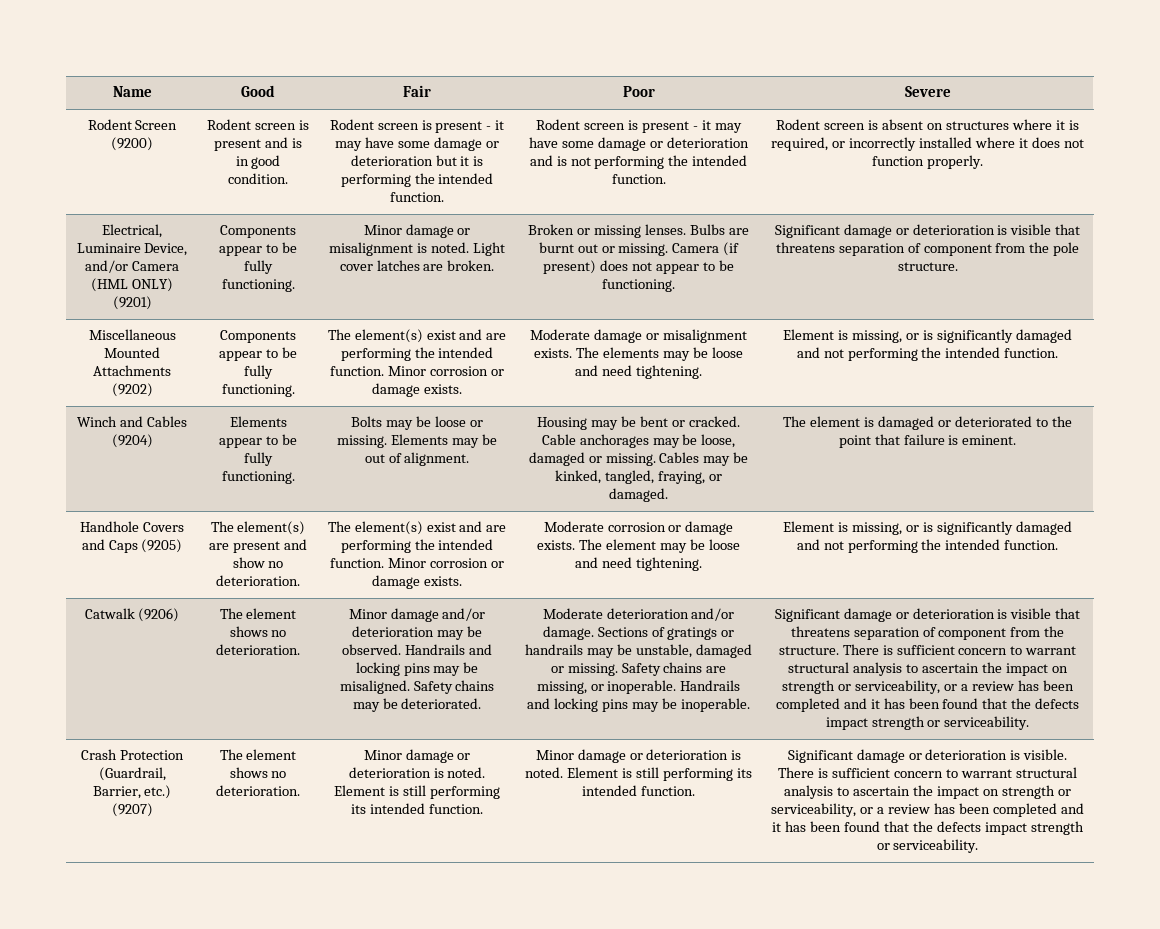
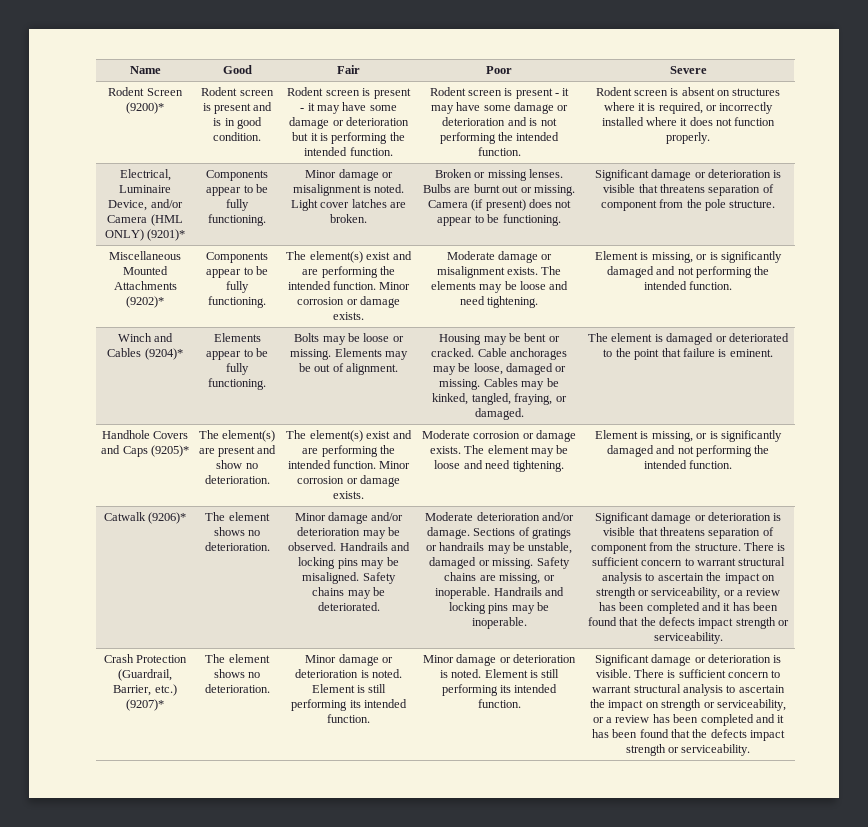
- Rodent Screen (9200)
+ Rodent Screen (9200)*
- Electrical, Luminaire Device, and/or Camera (HML ONLY) (9201)
+ Electrical, Luminaire Device, and/or Camera (HML ONLY) (9201)*
- Miscellaneous Mounted Attachments (9202)
+ Miscellaneous Mounted Attachments (9202)*
- Winch and Cables (9204)
+ Winch and Cables (9204)*
- Handhole Covers and Caps (9205)
+ Handhole Covers and Caps (9205)*
- Catwalk (9206)
+ Catwalk (9206)*
- Crash Protection (Guardrail, Barrier, etc.) (9207)
+ Crash Protection (Guardrail, Barrier, etc.) (9207)*

